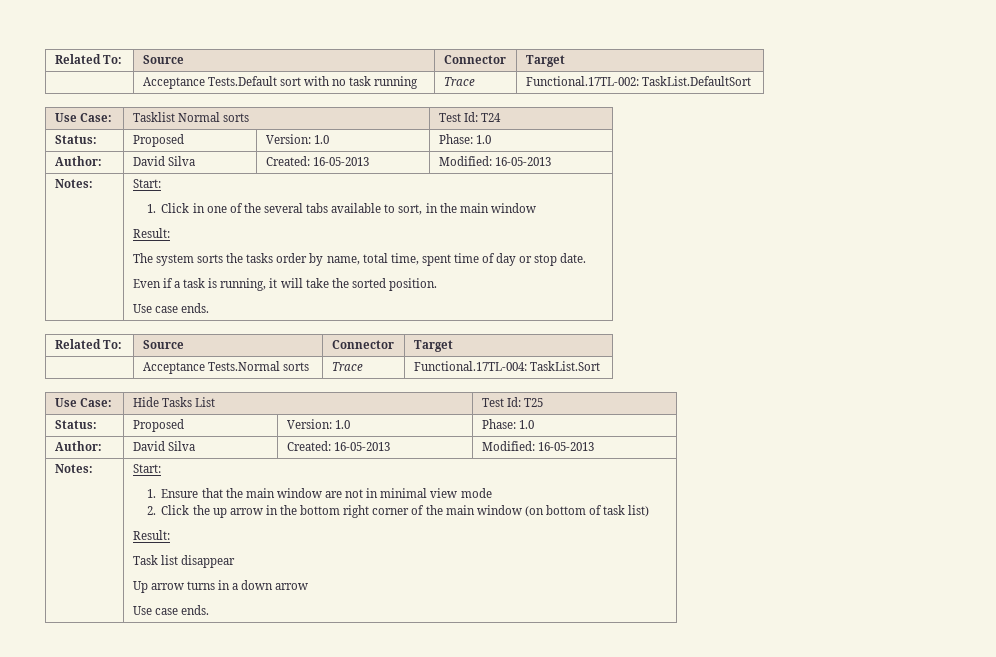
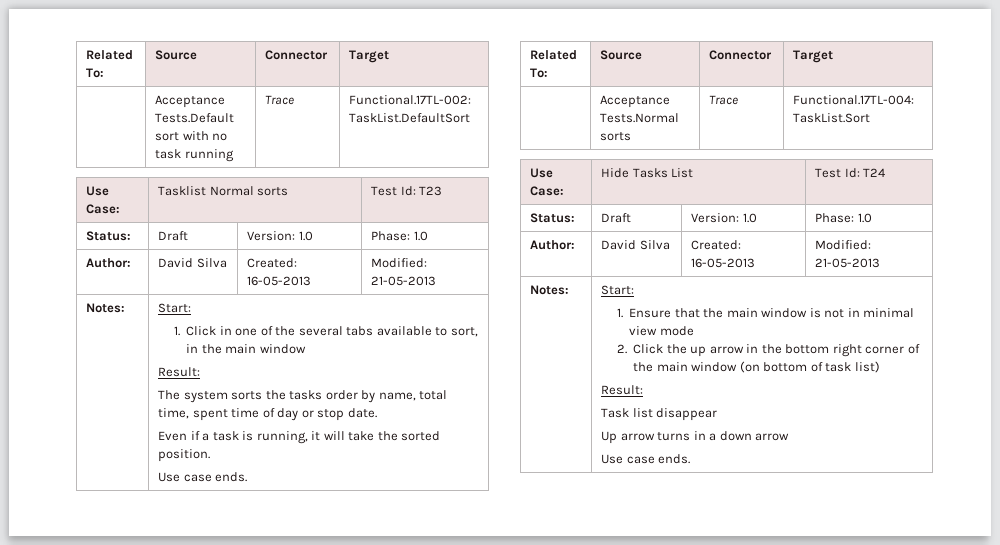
- Use Case: | Tasklist Normal sorts | Test Id: T24
- Status: | Proposed | Version: 1.0 | Phase: 1.0
- Author: | David Silva | Created: 16-05-2013 | Modified: 16-05-2013
+ Use Case: | Tasklist Normal sorts | Test Id: T23
+ Status: | Draft | Version: 1.0 | Phase: 1.0
+ Author: | David Silva | Created: 16-05-2013 | Modified: 21-05-2013
- Use Case: | Hide Tasks List | Test Id: T25
- Status: | Proposed | Version: 1.0 | Phase: 1.0
- Author: | David Silva | Created: 16-05-2013 | Modified: 16-05-2013
+ Use Case: | Hide Tasks List | Test Id: T24
+ Status: | Draft | Version: 1.0 | Phase: 1.0
+ Author: | David Silva | Created: 16-05-2013 | Modified: 21-05-2013
- 1. Ensure that the main window are not in minimal view mode
+ 1. Ensure that the main window is not in minimal view mode

